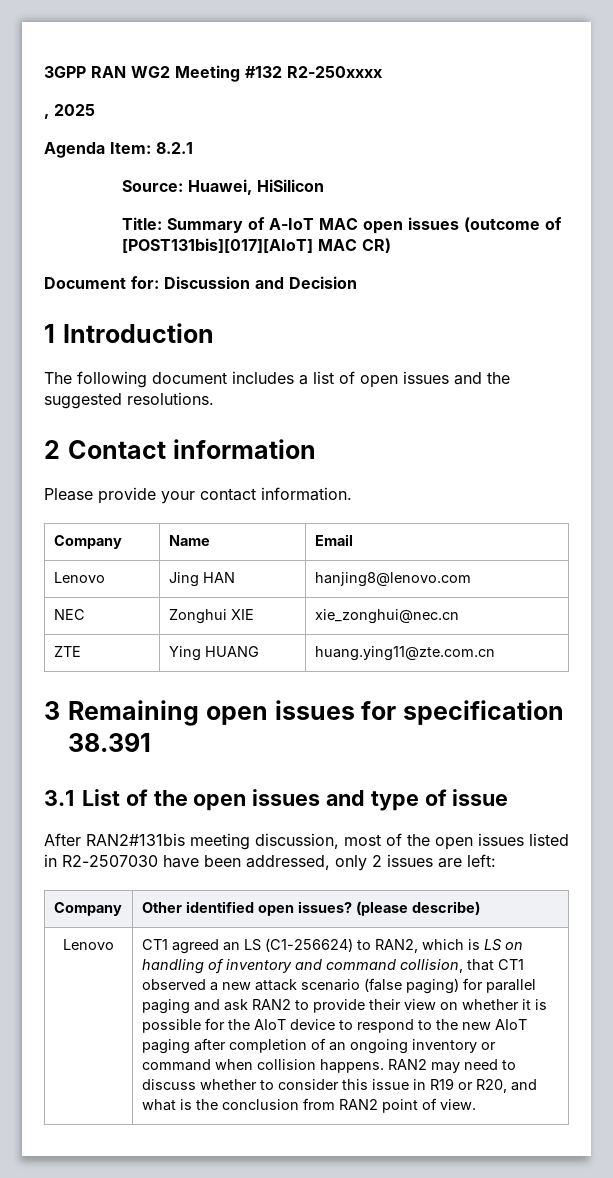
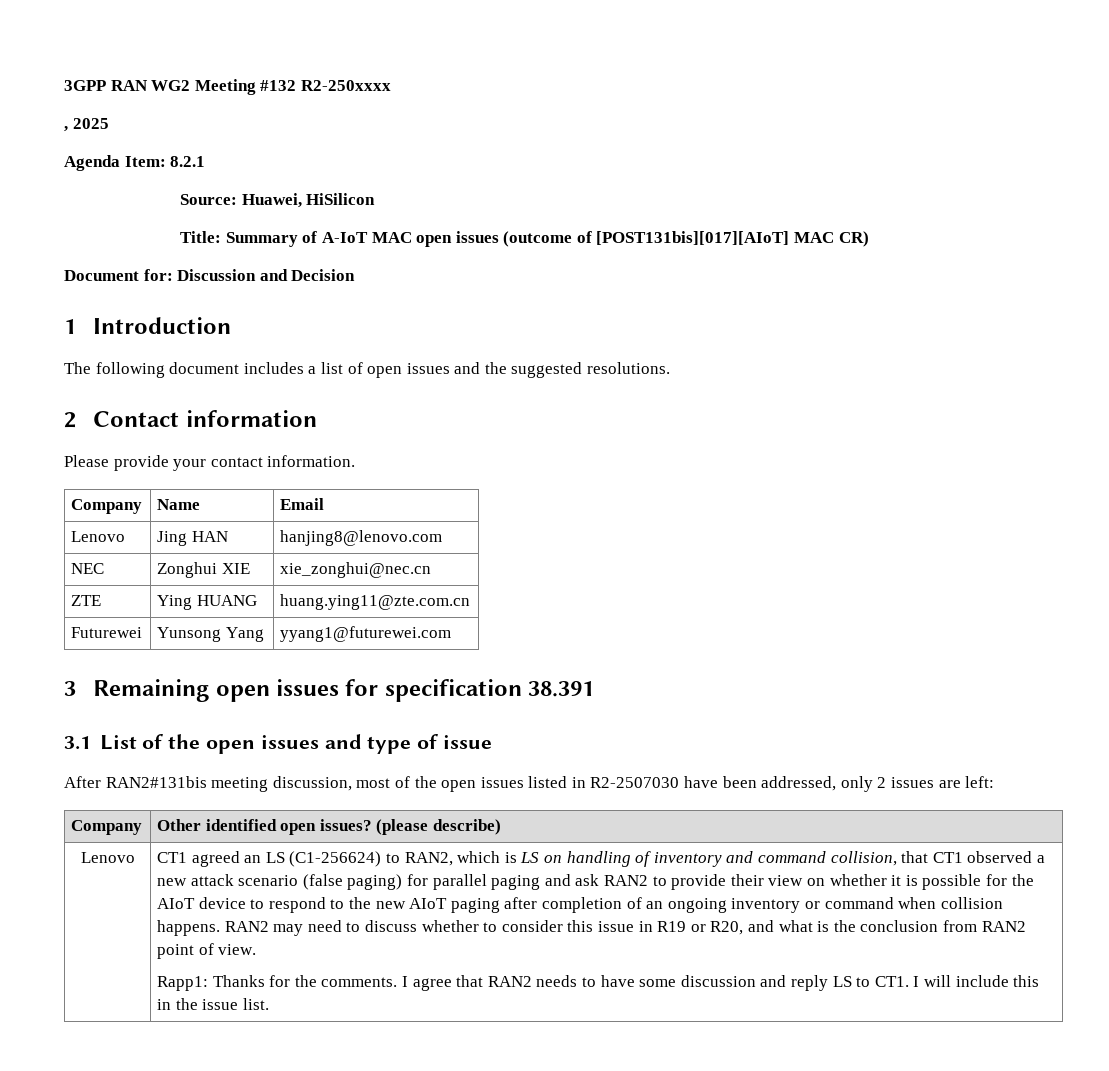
+ Futurewei | Yunsong Yang | yyang1@futurewei.com
+ Rapp1: Thanks for the comments. I agree that RAN2 needs to have some discussion and reply LS to CT1. I will include this in the issue list.

